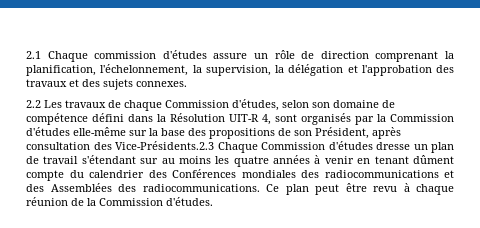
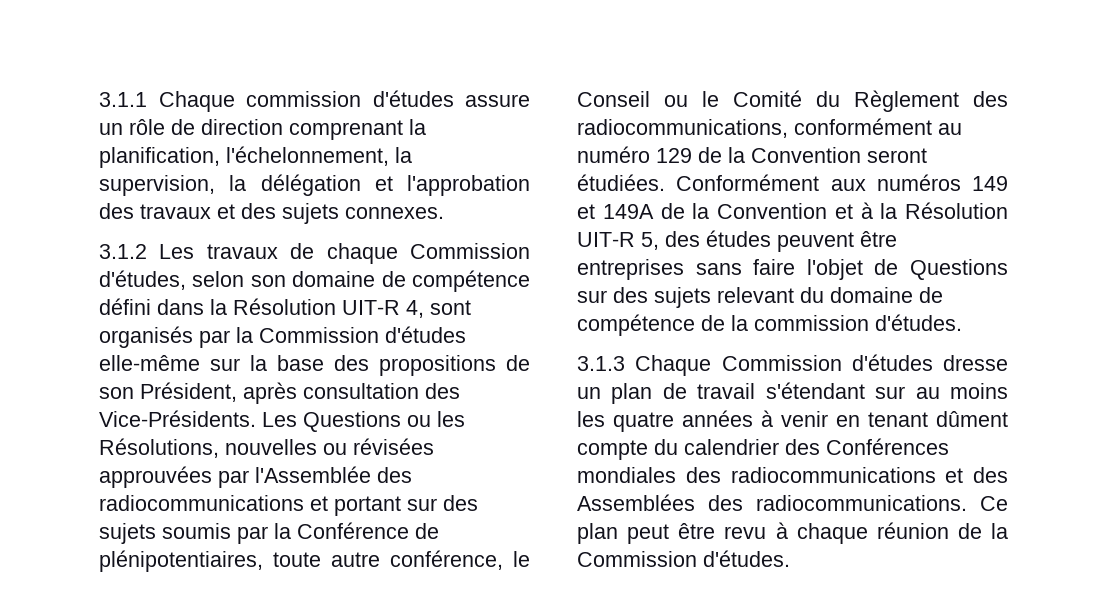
- 2.1 Chaque commission d'études assure un rôle de direction comprenant la planification, l'échelonnement, la supervision, la délégation et l'approbation des travaux et des sujets connexes.
+ 3.1.1 Chaque commission d'études assure un rôle de direction comprenant la planification, l'échelonnement, la supervision, la délégation et l'approbation des travaux et des sujets connexes.
- 2.2 Les travaux de chaque Commission d'études, selon son domaine de compétence défini dans la Résolution UIT-R 4, sont organisés par la Commission d'études elle-même sur la base des propositions de son Président, après consultation des Vice-Présidents.2.3 Chaque Commission d'études dresse un plan de travail s'étendant sur au moins les quatre années à venir en tenant dûment compte du calendrier des Conférences mondiales des radiocommunications et des Assemblées des radiocommunications.
+ 3.1.2 Les travaux de chaque Commission d'études, selon son domaine de compétence défini dans la Résolution UIT-R 4, sont organisés par la Commission d'études elle-même sur la base des propositions de son Président, après consultation des Vice-Présidents. Les Questions ou les Résolutions, nouvelles ou révisées approuvées par l'Assemblée des radiocommunications et portant sur des sujets soumis par la Conférence de plénipotentiaires, toute autre conférence, le Conseil ou le Comité du Règlement des radiocommunications, conformément au numéro 129 de la Convention seront étudiées. Conformément aux numéros 149 et 149A de la Convention et à la Résolution UIT-R 5, des études peuvent être entreprises sans faire l'objet de Questions sur des sujets relevant du domaine de compétence de la commission d'études.
+ 3.1.3 Chaque Commission d'études dresse un plan de travail s'étendant sur au moins les quatre années à venir en tenant dûment compte du calendrier des Conférences mondiales des radiocommunications et des Assemblées des radiocommunications.

